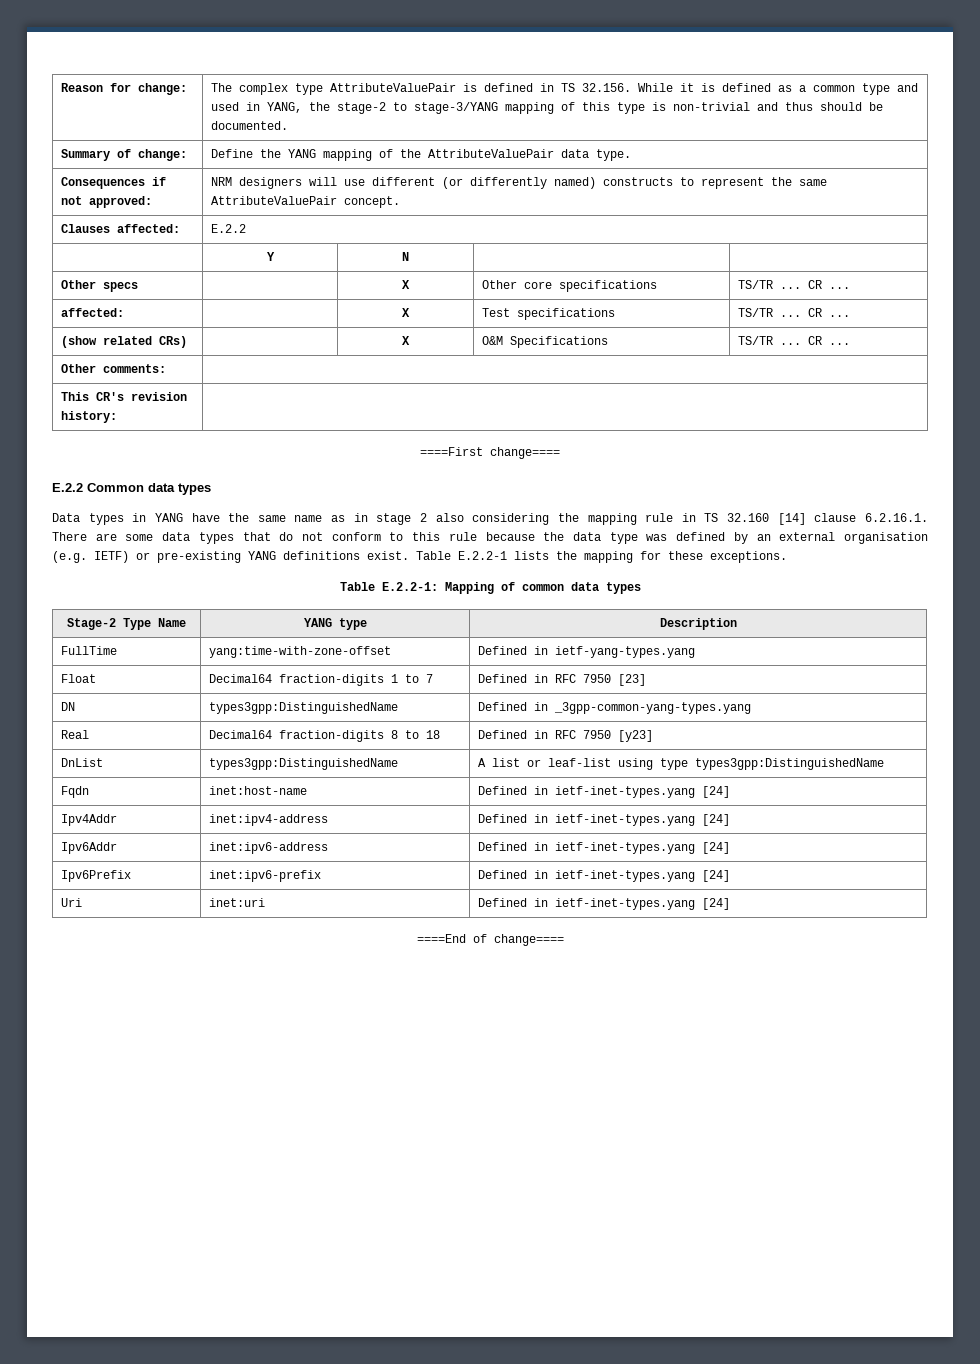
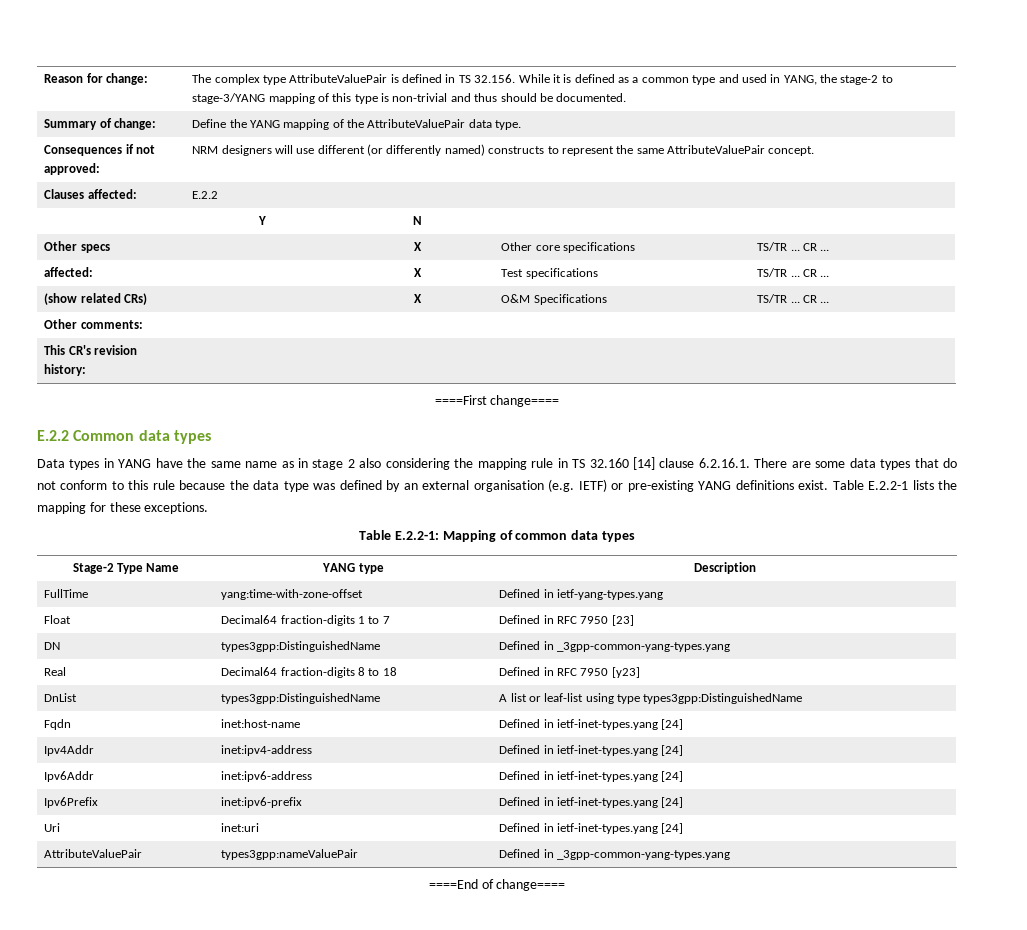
+ AttributeValuePair | types3gpp:nameValuePair | Defined in _3gpp-common-yang-types.yang

